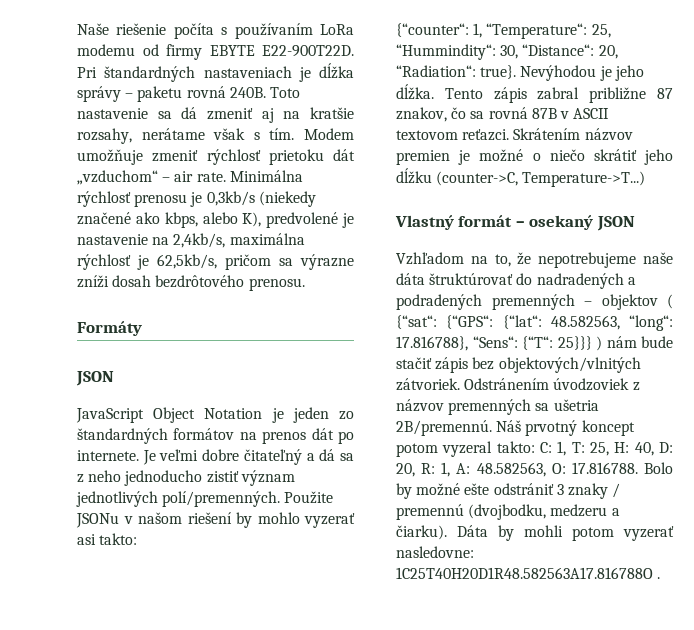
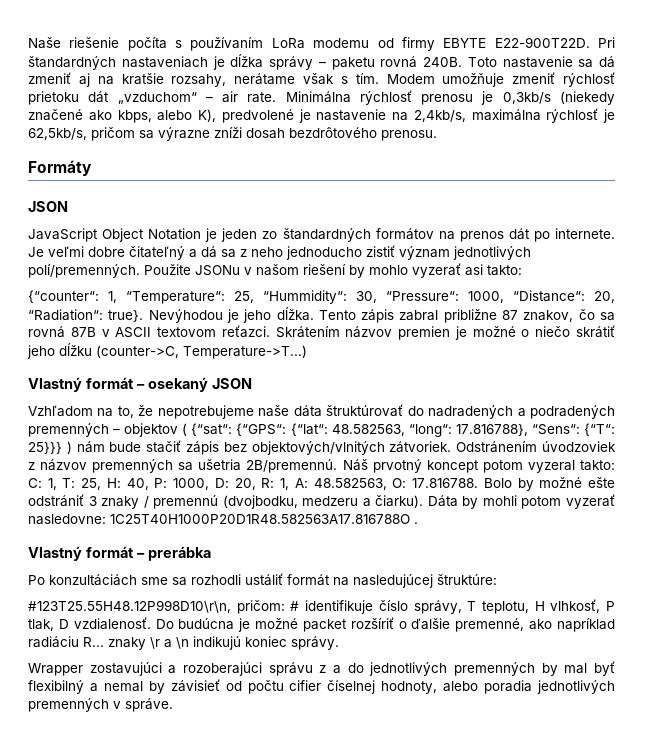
- {“counter“: 1, “Temperature“: 25, “Hummindity“: 30, “Distance“: 20, “Radiation“: true}.
+ {“counter“: 1, “Temperature“: 25, “Hummidity“: 30, “Pressure“: 1000, “Distance“: 20, “Radiation“: true}.
- Náš prvotný koncept potom vyzeral takto: C: 1, T: 25, H: 40, D: 20, R: 1, A: 48.582563, O: 17.816788. Bolo by možné ešte odstrániť 3 znaky / premennú (dvojbodku, medzeru a čiarku).
+ Náš prvotný koncept potom vyzeral takto: C: 1, T: 25, H: 40, P: 1000, D: 20, R: 1, A: 48.582563, O: 17.816788. Bolo by možné ešte odstrániť 3 znaky / premennú (dvojbodku, medzeru a čiarku).
- Dáta by mohli potom vyzerať nasledovne: 1C25T40H20D1R48.582563A17.816788O .
+ Dáta by mohli potom vyzerať nasledovne: 1C25T40H1000P20D1R48.582563A17.816788O .
+ Vlastný formát – prerábka
+ Po konzultáciách sme sa rozhodli ustáliť formát na nasledujúcej štruktúre:
+ #123T25.55H48.12P998D10\r\n, pričom: # identifikuje číslo správy, T teplotu, H vlhkosť, P tlak, D vzdialenosť. Do budúcna je možné packet rozšíriť o ďalšie premenné, ako napríklad radiáciu R... znaky \r a \n indikujú koniec správy.
+ Wrapper zostavujúci a rozoberajúci správu z a do jednotlivých premenných by mal byť flexibilný a nemal by závisieť od počtu cifier číselnej hodnoty, alebo poradia jednotlivých premenných v správe.

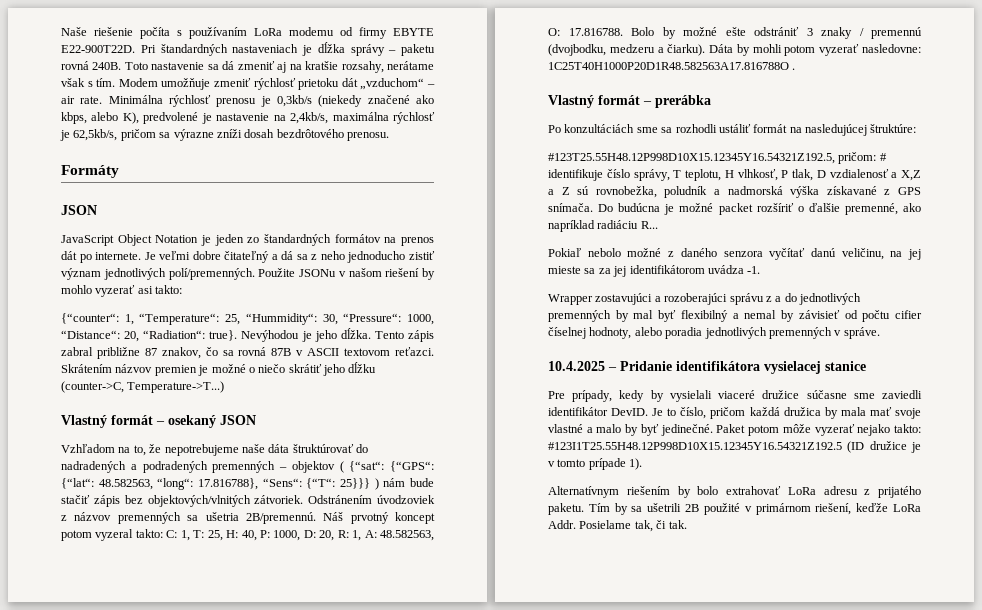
- #123T25.55H48.12P998D10\r\n, pričom: # identifikuje číslo správy, T teplotu, H vlhkosť, P tlak, D vzdialenosť.
+ #123T25.55H48.12P998D10X15.12345Y16.54321Z192.5, pričom: # identifikuje číslo správy, T teplotu, H vlhkosť, P tlak, D vzdialenosť a X,Z a Z sú rovnobežka, poludník a nadmorská výška získavané z GPS snímača.
- Do budúcna je možné packet rozšíriť o ďalšie premenné, ako napríklad radiáciu R... znaky \r a \n indikujú koniec správy.
+ Do budúcna je možné packet rozšíriť o ďalšie premenné, ako napríklad radiáciu R...
+ Pokiaľ nebolo možné z daného senzora vyčítať danú veličinu, na jej mieste sa za jej identifikátorom uvádza -1.
+ 10.4.2025 – Pridanie identifikátora vysielacej stanice
+ Pre prípady, kedy by vysielali viaceré družice súčasne sme zaviedli identifikátor DevID. Je to číslo, pričom každá družica by mala mať svoje vlastné a malo by byť jedinečné. Paket potom môže vyzerať nejako takto: #123I1T25.55H48.12P998D10X15.12345Y16.54321Z192.5 (ID družice je v tomto prípade 1).
+ Alternatívnym riešením by bolo extrahovať LoRa adresu z prijatého paketu. Tím by sa ušetrili 2B použité v primárnom riešení, keďže LoRa Addr. Posielame tak, či tak.

